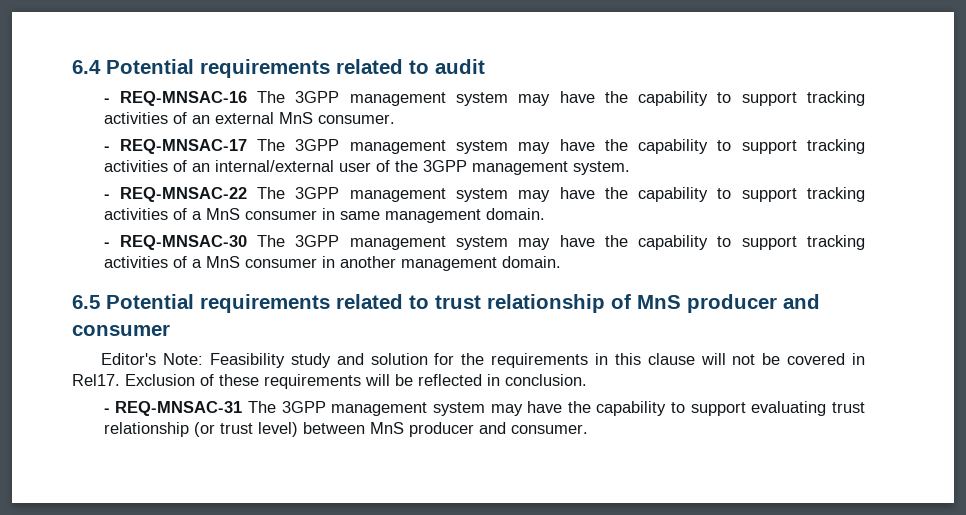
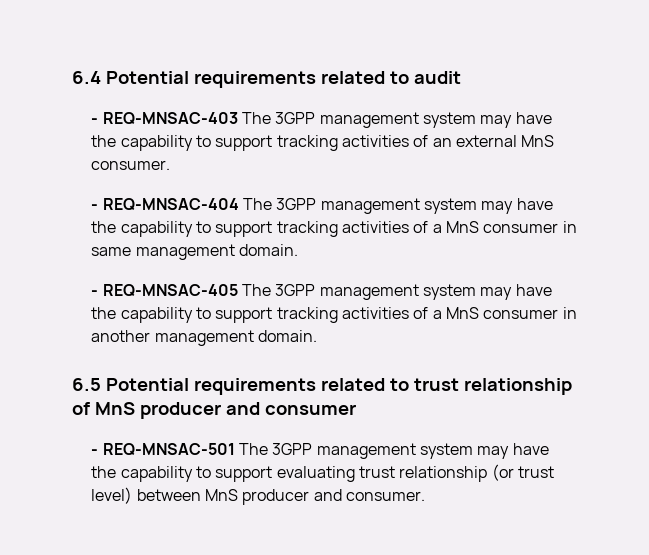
- - REQ-MNSAC-16 The 3GPP management system may have the capability to support tracking activities of an external MnS consumer.
+ - REQ-MNSAC-403 The 3GPP management system may have the capability to support tracking activities of an external MnS consumer.
- - REQ-MNSAC-17 The 3GPP management system may have the capability to support tracking activities of an internal/external user of the 3GPP management system.
- - REQ-MNSAC-22 The 3GPP management system may have the capability to support tracking activities of a MnS consumer in same management domain.
+ - REQ-MNSAC-404 The 3GPP management system may have the capability to support tracking activities of a MnS consumer in same management domain.
- - REQ-MNSAC-30 The 3GPP management system may have the capability to support tracking activities of a MnS consumer in another management domain.
+ - REQ-MNSAC-405 The 3GPP management system may have the capability to support tracking activities of a MnS consumer in another management domain.
- Editor's Note: Feasibility study and solution for the requirements in this clause will not be covered in Rel17. Exclusion of these requirements will be reflected in conclusion.
- - REQ-MNSAC-31 The 3GPP management system may have the capability to support evaluating trust relationship (or trust level) between MnS producer and consumer.
+ - REQ-MNSAC-501 The 3GPP management system may have the capability to support evaluating trust relationship (or trust level) between MnS producer and consumer.

